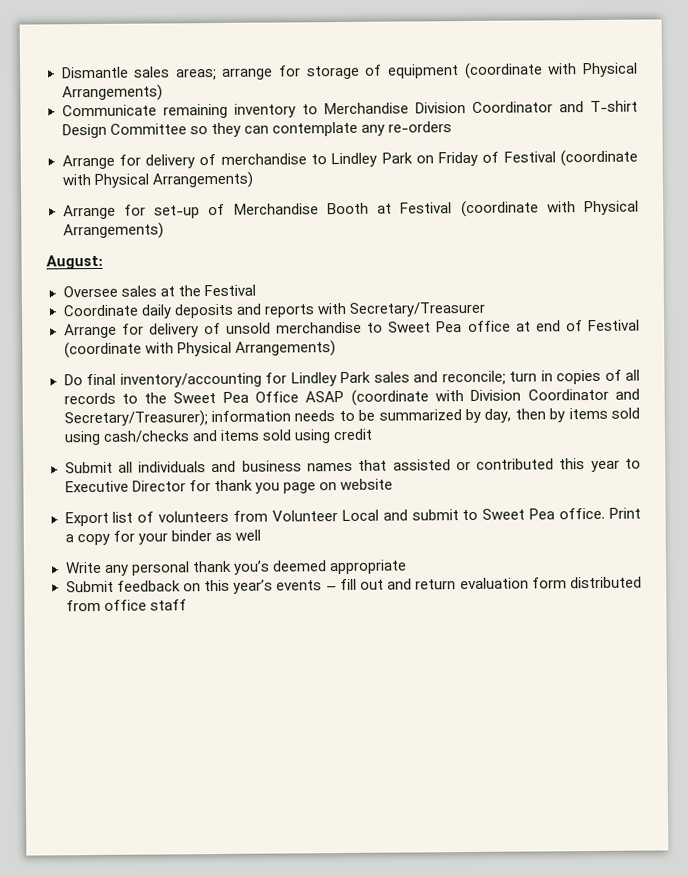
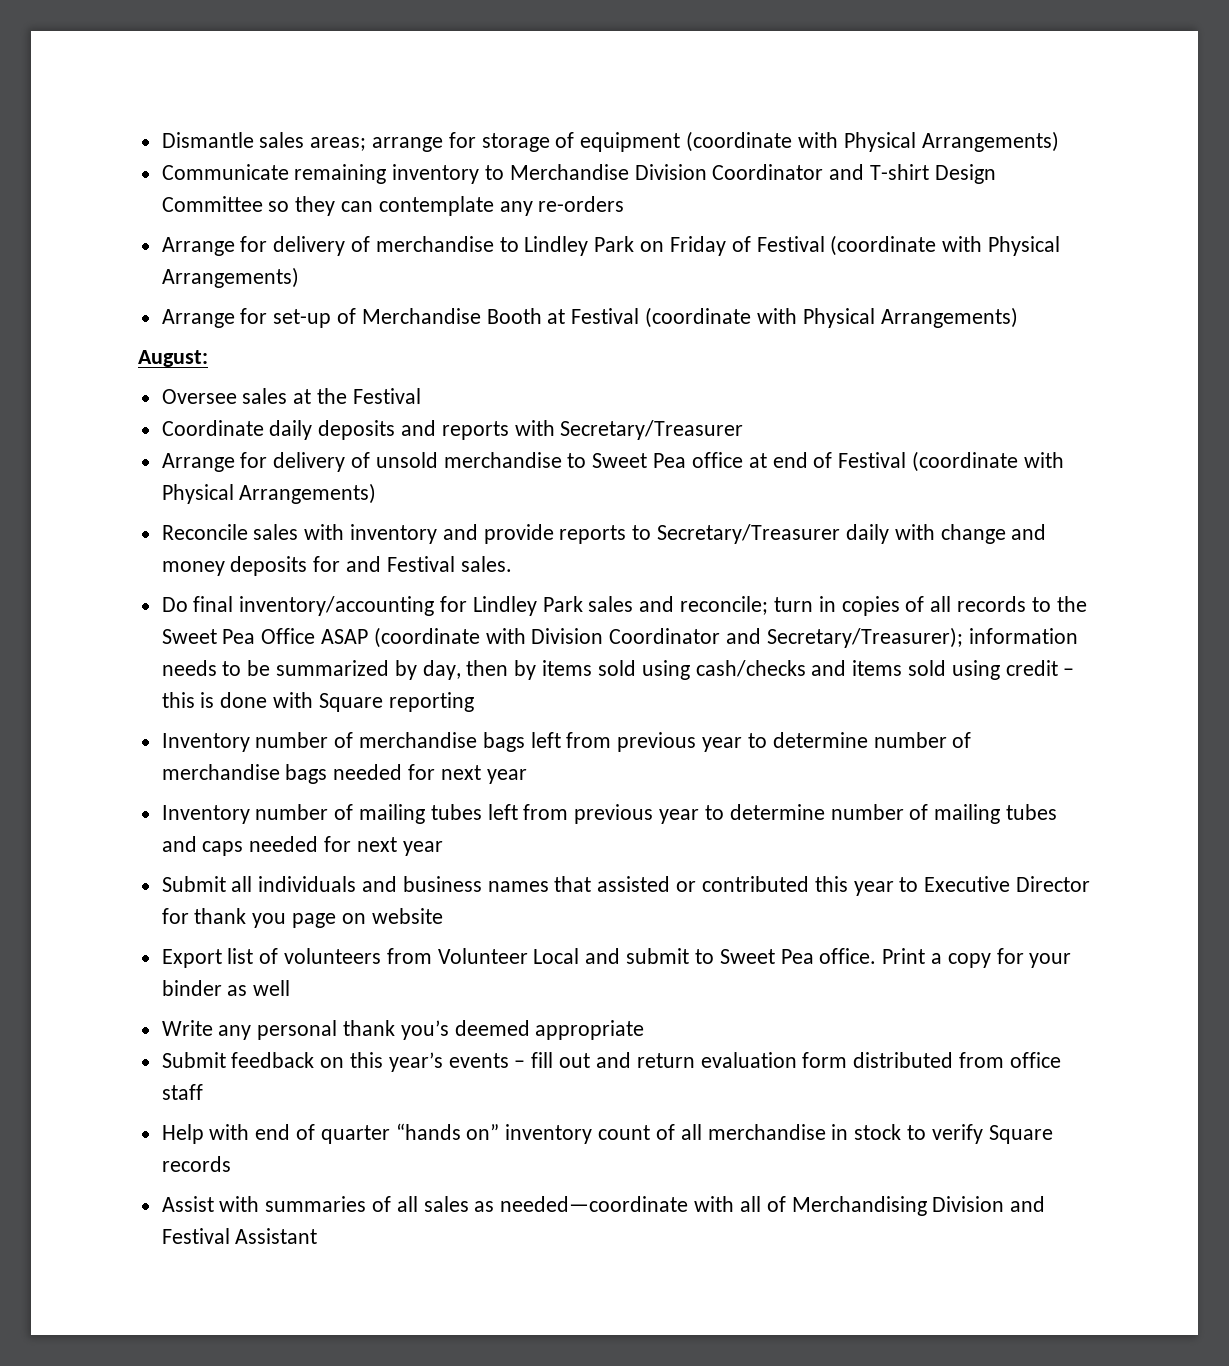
+ Reconcile sales with inventory and provide reports to Secretary/Treasurer daily with change and money deposits for and Festival sales.
- Do final inventory/accounting for Lindley Park sales and reconcile; turn in copies of all records to the Sweet Pea Office ASAP (coordinate with Division Coordinator and Secretary/Treasurer); information needs to be summarized by day, then by items sold using cash/checks and items sold using credit
+ Do final inventory/accounting for Lindley Park sales and reconcile; turn in copies of all records to the Sweet Pea Office ASAP (coordinate with Division Coordinator and Secretary/Treasurer); information needs to be summarized by day, then by items sold using cash/checks and items sold using credit – this is done with Square reporting
+ Inventory number of merchandise bags left from previous year to determine number of merchandise bags needed for next year
+ Inventory number of mailing tubes left from previous year to determine number of mailing tubes and caps needed for next year
+ Help with end of quarter “hands on” inventory count of all merchandise in stock to verify Square records
+ Assist with summaries of all sales as needed—coordinate with all of Merchandising Division and Festival Assistant

